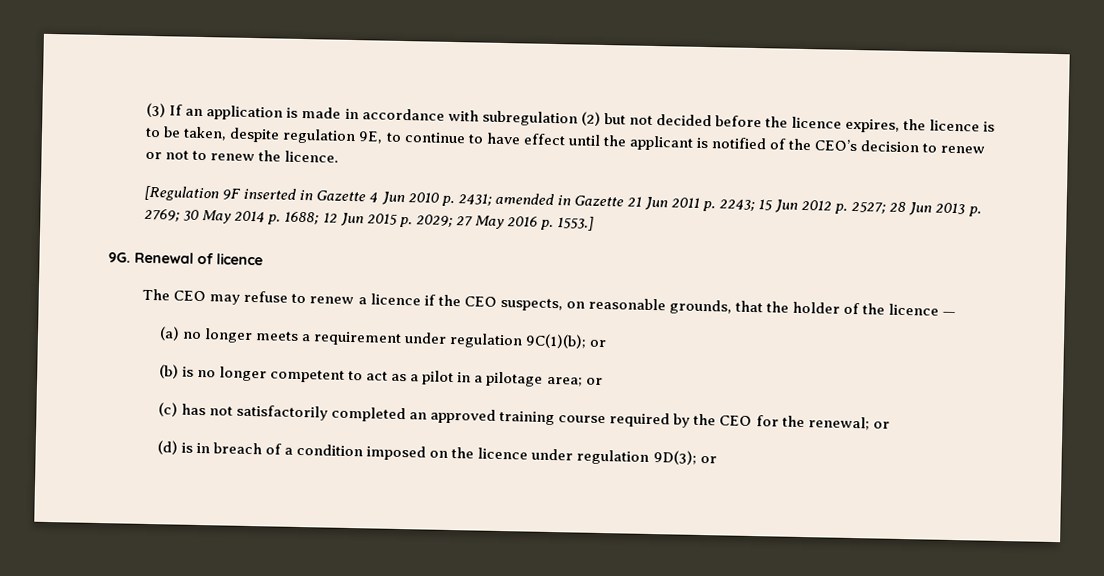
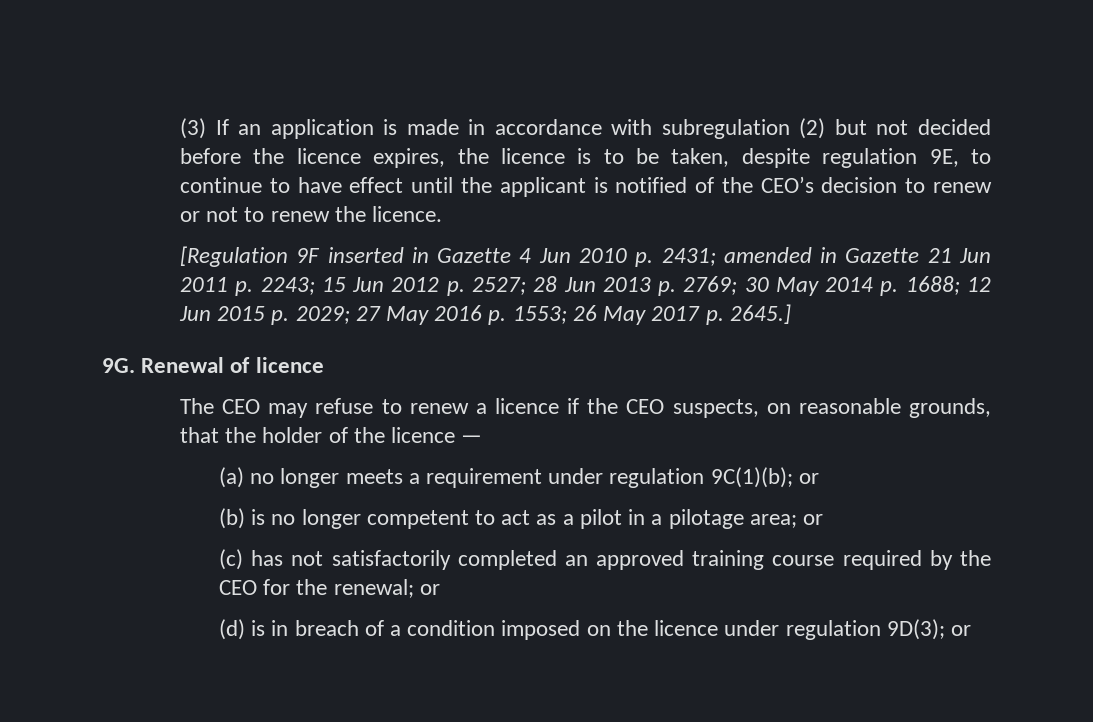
- [Regulation 9F inserted in Gazette 4 Jun 2010 p. 2431; amended in Gazette 21 Jun 2011 p. 2243; 15 Jun 2012 p. 2527; 28 Jun 2013 p. 2769; 30 May 2014 p. 1688; 12 Jun 2015 p. 2029; 27 May 2016 p. 1553.]
+ [Regulation 9F inserted in Gazette 4 Jun 2010 p. 2431; amended in Gazette 21 Jun 2011 p. 2243; 15 Jun 2012 p. 2527; 28 Jun 2013 p. 2769; 30 May 2014 p. 1688; 12 Jun 2015 p. 2029; 27 May 2016 p. 1553; 26 May 2017 p. 2645.]

